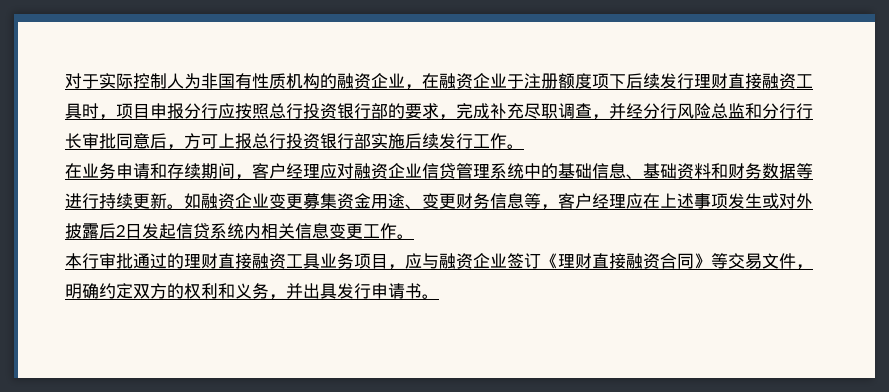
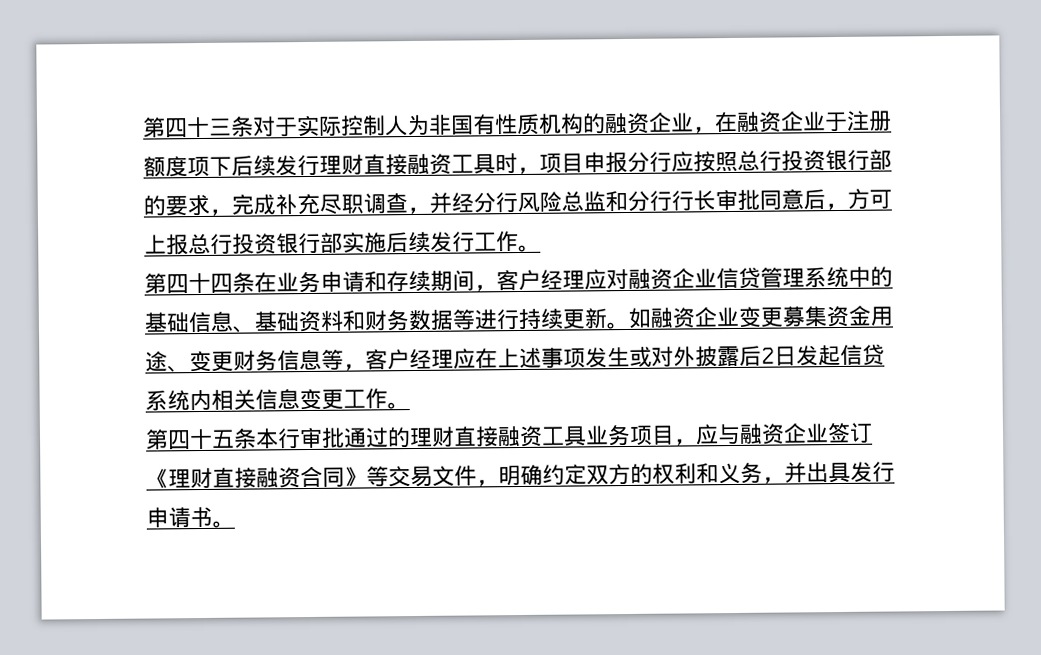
- 对于实际控制人为非国有性质机构的融资企业，在融资企业于注册额度项下后续发行理财直接融资工具时，项目申报分行应按照总行投资银行部的要求，完成补充尽职调查，并经分行风险总监和分行行长审批同意后，方可上报总行投资银行部实施后续发行工作。
+ 第四十三条对于实际控制人为非国有性质机构的融资企业，在融资企业于注册额度项下后续发行理财直接融资工具时，项目申报分行应按照总行投资银行部的要求，完成补充尽职调查，并经分行风险总监和分行行长审批同意后，方可上报总行投资银行部实施后续发行工作。
- 在业务申请和存续期间，客户经理应对融资企业信贷管理系统中的基础信息、基础资料和财务数据等进行持续更新。
+ 第四十四条在业务申请和存续期间，客户经理应对融资企业信贷管理系统中的基础信息、基础资料和财务数据等进行持续更新。
- 本行审批通过的理财直接融资工具业务项目，应与融资企业签订《理财直接融资合同》等交易文件，明确约定双方的权利和义务，并出具发行申请书。
+ 第四十五条本行审批通过的理财直接融资工具业务项目，应与融资企业签订《理财直接融资合同》等交易文件，明确约定双方的权利和义务，并出具发行申请书。

